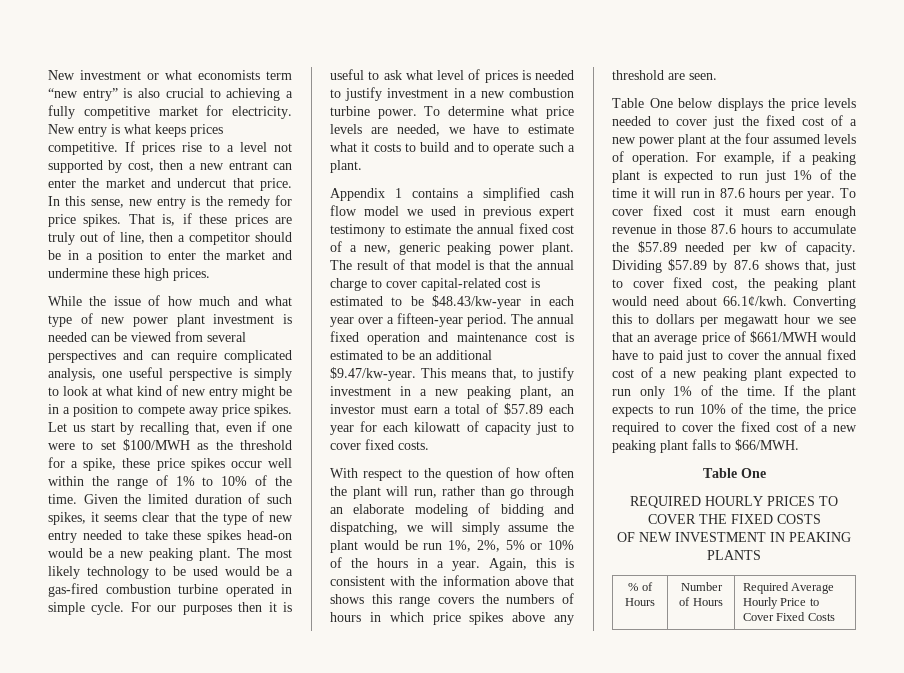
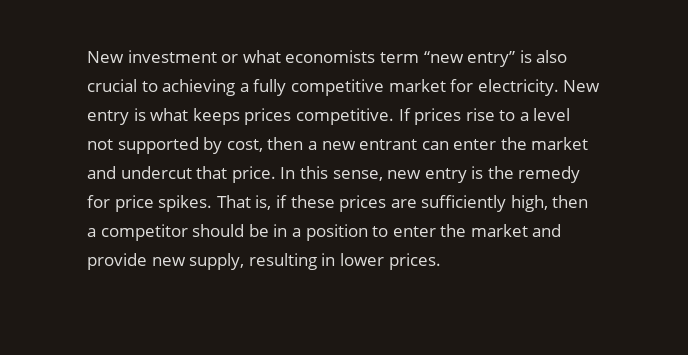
- That is, if these prices are truly out of line, then a competitor should be in a position to enter the market and undermine these high prices.
- While the issue of how much and what type of new power plant investment is needed can be viewed from several perspectives and can require complicated analysis, one useful perspective is simply to look at what kind of new entry might be in a position to compete away price spikes. Let us start by recalling that, even if one were to set $100/MWH as the threshold for a spike, these price spikes occur well within the range of 1% to 10% of the time. Given the limited duration of such spikes, it seems clear that the type of new entry needed to take these spikes head-on would be a new peaking plant. The most likely technology to be used would be a gas-fired combustion turbine operated in simple cycle. For our purposes then it is useful to ask what level of prices is needed to justify investment in a new combustion turbine power. To determine what price levels are needed, we have to estimate what it costs to build and to operate such a plant.
- Appendix 1 contains a simplified cash flow model we used in previous expert testimony to estimate the annual fixed cost of a new, generic peaking power plant. The result of that model is that the annual charge to cover capital-related cost is estimated to be $48.43/kw-year in each year over a fifteen-year period. The annual fixed operation and maintenance cost is estimated to be an additional $9.47/kw-year. This means that, to justify investment in a new peaking plant, an investor must earn a total of $57.89 each year for each kilowatt of capacity just to cover fixed costs.
- With respect to the question of how often the plant will run, rather than go through an elaborate modeling of bidding and dispatching, we will simply assume the plant would be run 1%, 2%, 5% or 10% of the hours in a year. Again, this is consistent with the information above that shows this range covers the numbers of hours in which price spikes above any threshold are seen.
- Table One below displays the price levels needed to cover just the fixed cost of a new power plant at the four assumed levels of operation. For example, if a peaking plant is expected to run just 1% of the time it will run in 87.6 hours per year. To cover fixed cost it must earn enough revenue in those 87.6 hours to accumulate the $57.89 needed per kw of capacity. Dividing $57.89 by 87.6 shows that, just to cover fixed cost, the peaking plant would need about 66.1¢/kwh. Converting this to dollars per megawatt hour we see that an average price of $661/MWH would have to paid just to cover the annual fixed cost of a new peaking plant expected to run only 1% of the time. If the plant expects to run 10% of the time, the price required to cover the fixed cost of a new peaking plant falls to $66/MWH.
- Table One
- REQUIRED HOURLY PRICES TO COVER THE FIXED COSTS
- OF NEW INVESTMENT IN PEAKING PLANTS
- % of Hours | Number of Hours | Required Average Hourly Price to Cover Fixed Costs
+ That is, if these prices are sufficiently high, then a competitor should be in a position to enter the market and provide new supply, resulting in lower prices.

